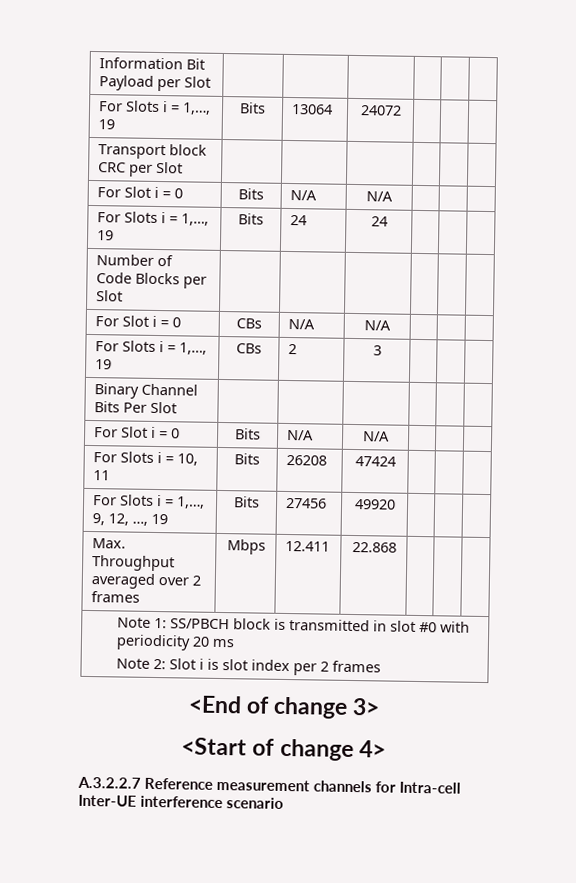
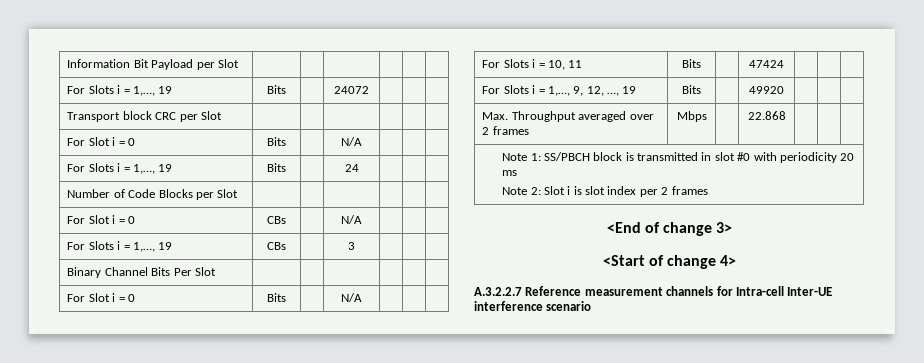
- For Slots i = 1,…, 19 | Bits | 13064 | 24072 | | |
+ For Slots i = 1,…, 19 | Bits | | 24072 | | |
  Transport block CRC per Slot | | | | | |
- For Slot i = 0 | Bits | N/A | N/A | | |
+ For Slot i = 0 | Bits | | N/A | | |
- For Slots i = 1,…, 19 | Bits | 24 | 24 | | |
+ For Slots i = 1,…, 19 | Bits | | 24 | | |
- For Slot i = 0 | CBs | N/A | N/A | | |
+ For Slot i = 0 | CBs | | N/A | | |
- For Slots i = 1,…, 19 | CBs | 2 | 3 | | |
+ For Slots i = 1,…, 19 | CBs | | 3 | | |
  Binary Channel Bits Per Slot | | | | | |
- For Slot i = 0 | Bits | N/A | N/A | | |
+ For Slot i = 0 | Bits | | N/A | | |
- For Slots i = 10, 11 | Bits | 26208 | 47424 | | |
+ For Slots i = 10, 11 | Bits | | 47424 | | |
- For Slots i = 1,…, 9, 12, …, 19 | Bits | 27456 | 49920 | | |
+ For Slots i = 1,…, 9, 12, …, 19 | Bits | | 49920 | | |
- Max. Throughput averaged over 2 frames | Mbps | 12.411 | 22.868 | | |
+ Max. Throughput averaged over 2 frames | Mbps | | 22.868 | | |

